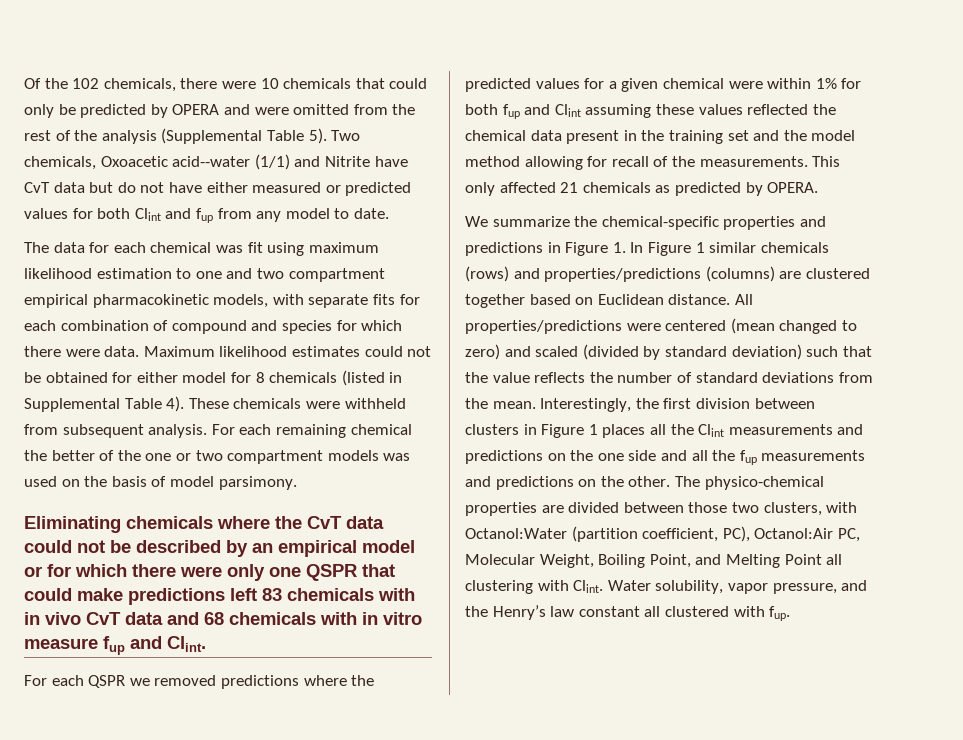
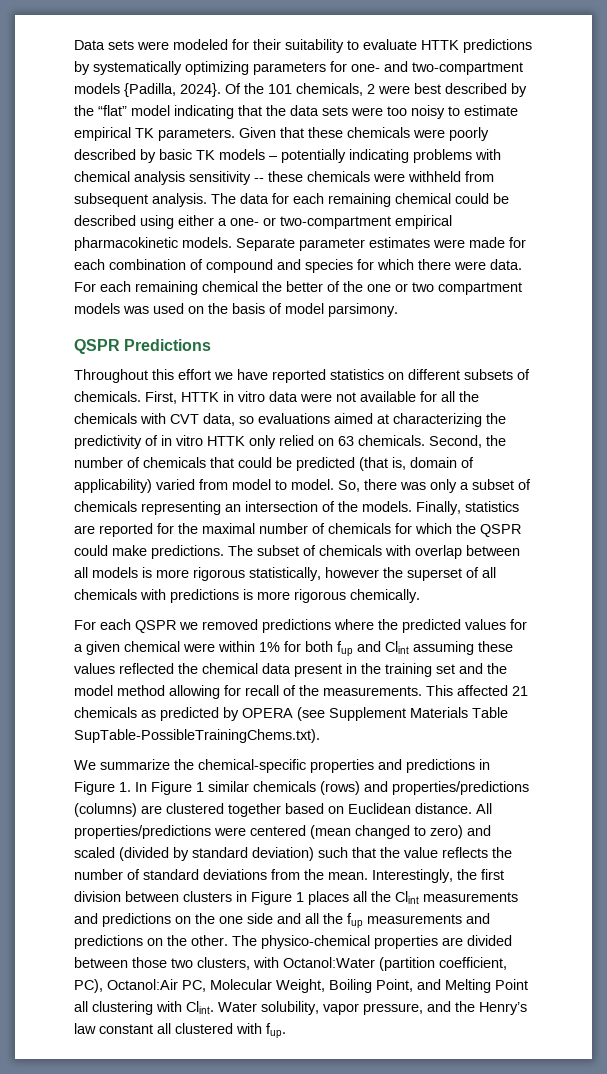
- Of the 102 chemicals, there were 10 chemicals that could only be predicted by OPERA and were omitted from the rest of the analysis (Supplemental Table 5). Two chemicals, Oxoacetic acid--water (1/1) and Nitrite have CvT data but do not have either measured or predicted values for both Clint and fup from any model to date.
- The data for each chemical was fit using maximum likelihood estimation to one and two compartment empirical pharmacokinetic models, with separate fits for each combination of compound and species for which there were data.
+ Data sets were modeled for their suitability to evaluate HTTK predictions by systematically optimizing parameters for one- and two-compartment models {Padilla, 2024}. Of the 101 chemicals, 2 were best described by the “flat” model indicating that the data sets were too noisy to estimate empirical TK parameters. Given that these chemicals were poorly described by basic TK models – potentially indicating problems with chemical analysis sensitivity -- these chemicals were withheld from subsequent analysis. The data for each remaining chemical could be described using either a one- or two-compartment empirical pharmacokinetic models. Separate parameter estimates were made for each combination of compound and species for which there were data.
- Maximum likelihood estimates could not be obtained for either model for 8 chemicals (listed in Supplemental Table 4). These chemicals were withheld from subsequent analysis.
- Eliminating chemicals where the CvT data could not be described by an empirical model or for which there were only one QSPR that could make predictions left 83 chemicals with in vivo CvT data and 68 chemicals with in vitro measure fup and Clint.
+ QSPR Predictions
+ Throughout this effort we have reported statistics on different subsets of chemicals. First, HTTK in vitro data were not available for all the chemicals with CVT data, so evaluations aimed at characterizing the predictivity of in vitro HTTK only relied on 63 chemicals. Second, the number of chemicals that could be predicted (that is, domain of applicability) varied from model to model. So, there was only a subset of chemicals representing an intersection of the models. Finally, statistics are reported for the maximal number of chemicals for which the QSPR could make predictions. The subset of chemicals with overlap between all models is more rigorous statistically, however the superset of all chemicals with predictions is more rigorous chemically.
- This only affected 21 chemicals as predicted by OPERA.
+ This affected 21 chemicals as predicted by OPERA (see Supplement Materials Table SupTable-PossibleTrainingChems.txt).

